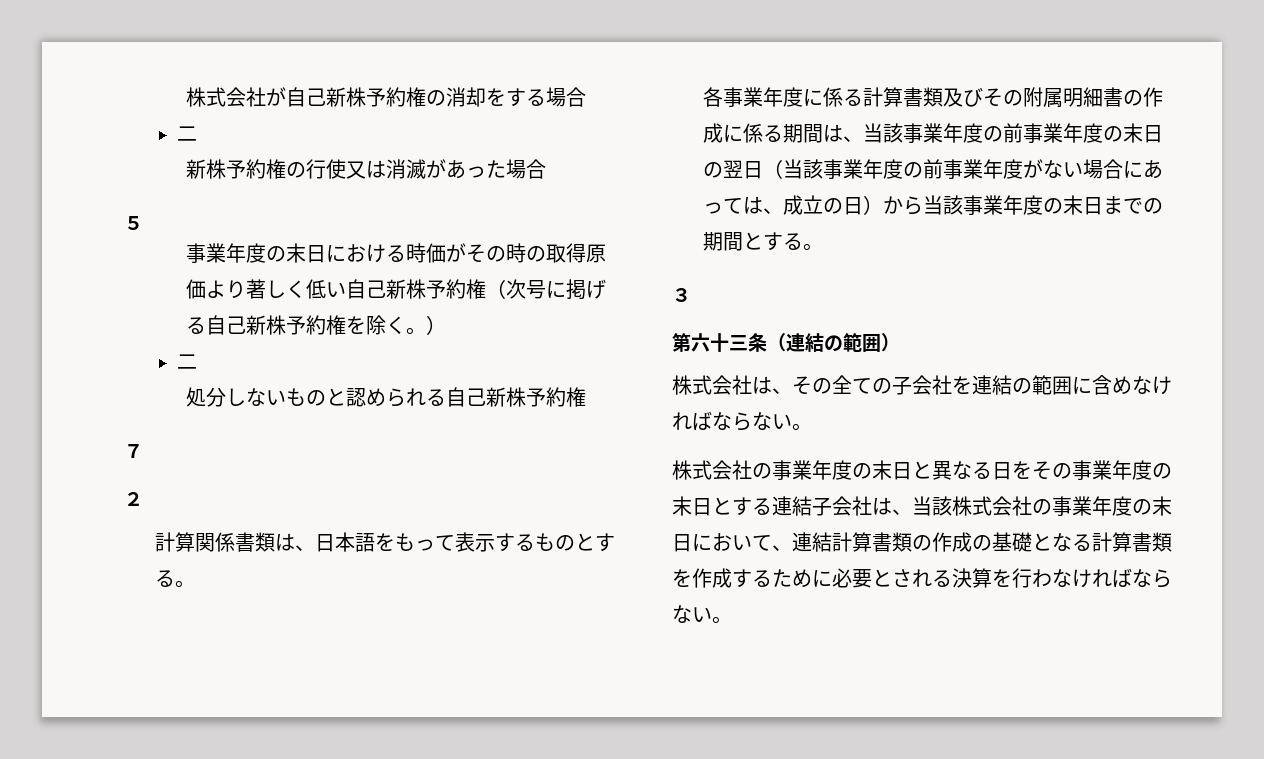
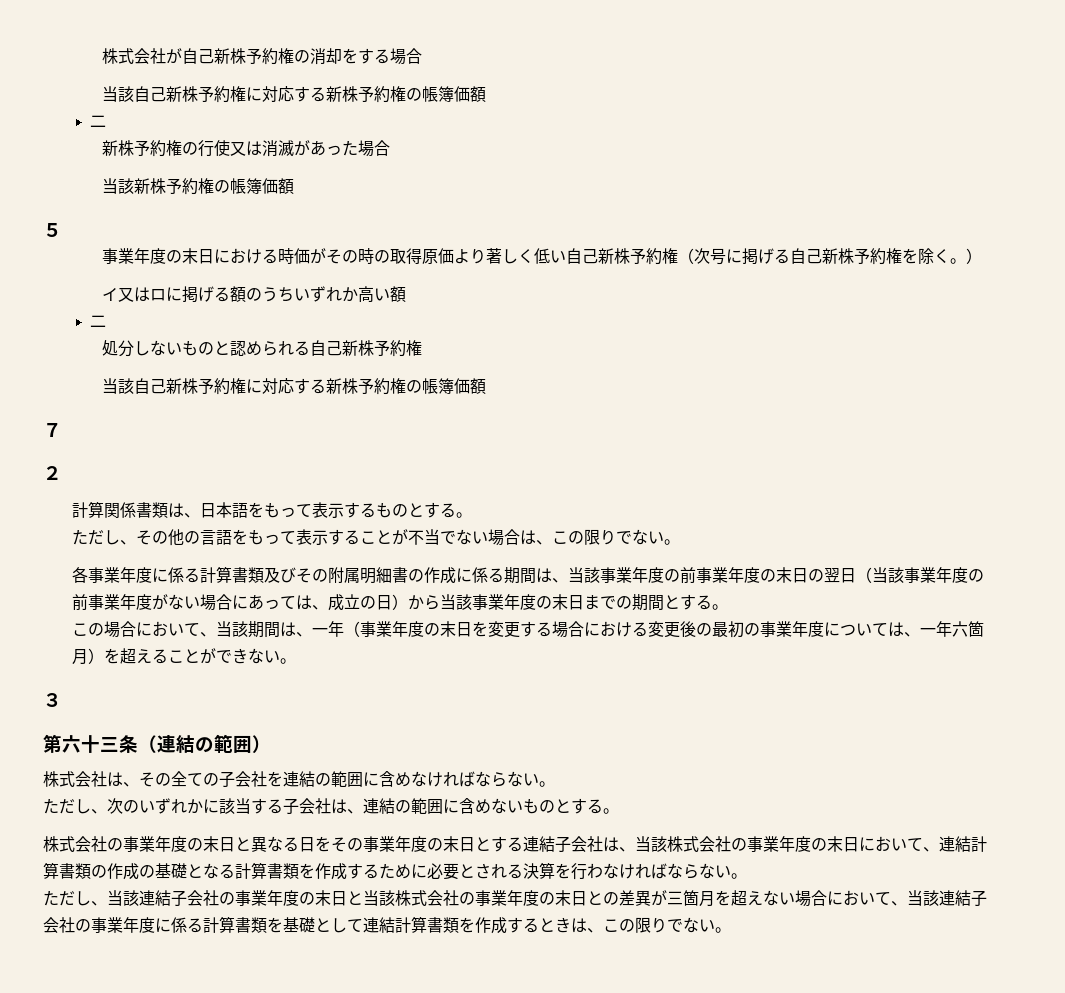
  株式会社が自己新株予約権の消却をする場合
+ 当該自己新株予約権に対応する新株予約権の帳簿価額
+ 当該新株予約権の帳簿価額
+ イ又はロに掲げる額のうちいずれか高い額
  処分しないものと認められる自己新株予約権
+ 当該自己新株予約権に対応する新株予約権の帳簿価額
+ ただし、その他の言語をもって表示することが不当でない場合は、この限りでない。
+ この場合において、当該期間は、一年（事業年度の末日を変更する場合における変更後の最初の事業年度については、一年六箇月）を超えることができない。
+ ただし、次のいずれかに該当する子会社は、連結の範囲に含めないものとする。
+ ただし、当該連結子会社の事業年度の末日と当該株式会社の事業年度の末日との差異が三箇月を超えない場合において、当該連結子会社の事業年度に係る計算書類を基礎として連結計算書類を作成するときは、この限りでない。

